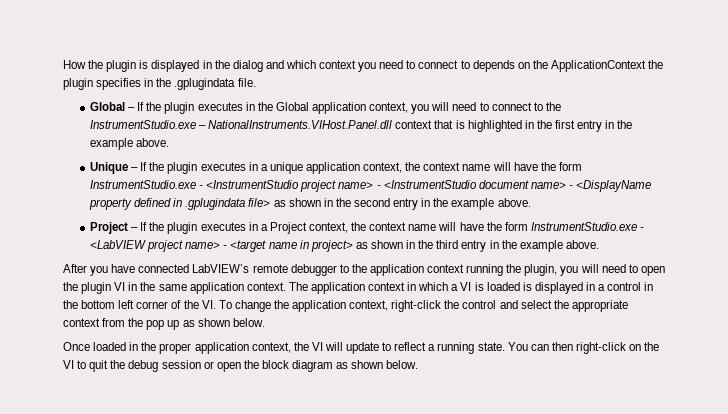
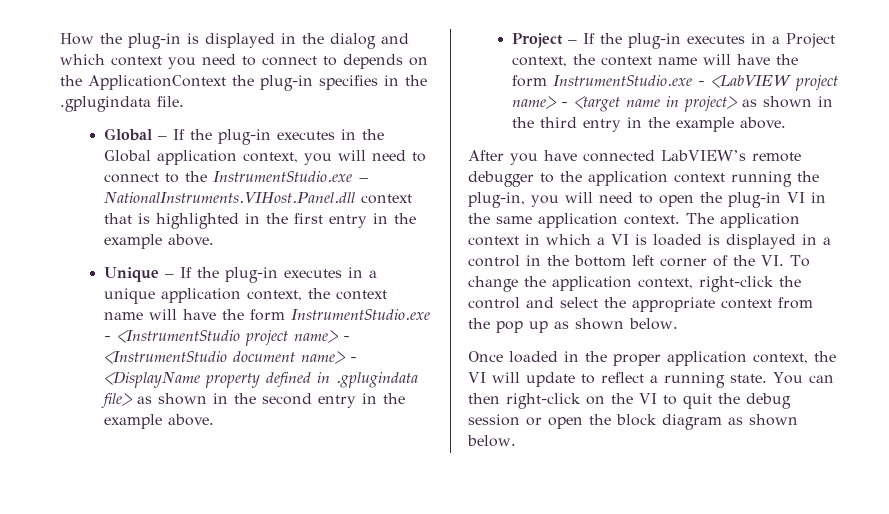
- How the plugin is displayed in the dialog and which context you need to connect to depends on the ApplicationContext the plugin specifies in the .gplugindata file.
+ How the plug-in is displayed in the dialog and which context you need to connect to depends on the ApplicationContext the plug-in specifies in the .gplugindata file.
- Global – If the plugin executes in the Global application context, you will need to connect to the InstrumentStudio.exe – NationalInstruments.VIHost.Panel.dll context that is highlighted in the first entry in the example above.
+ Global – If the plug-in executes in the Global application context, you will need to connect to the InstrumentStudio.exe – NationalInstruments.VIHost.Panel.dll context that is highlighted in the first entry in the example above.
- Unique – If the plugin executes in a unique application context, the context name will have the form InstrumentStudio.exe - <InstrumentStudio project name> - <InstrumentStudio document name> - <DisplayName property defined in .gplugindata file> as shown in the second entry in the example above.
+ Unique – If the plug-in executes in a unique application context, the context name will have the form InstrumentStudio.exe - <InstrumentStudio project name> - <InstrumentStudio document name> - <DisplayName property defined in .gplugindata file> as shown in the second entry in the example above.
- Project – If the plugin executes in a Project context, the context name will have the form InstrumentStudio.exe - <LabVIEW project name> - <target name in project> as shown in the third entry in the example above.
+ Project – If the plug-in executes in a Project context, the context name will have the form InstrumentStudio.exe - <LabVIEW project name> - <target name in project> as shown in the third entry in the example above.
- After you have connected LabVIEW’s remote debugger to the application context running the plugin, you will need to open the plugin VI in the same application context.
+ After you have connected LabVIEW’s remote debugger to the application context running the plug-in, you will need to open the plug-in VI in the same application context.

